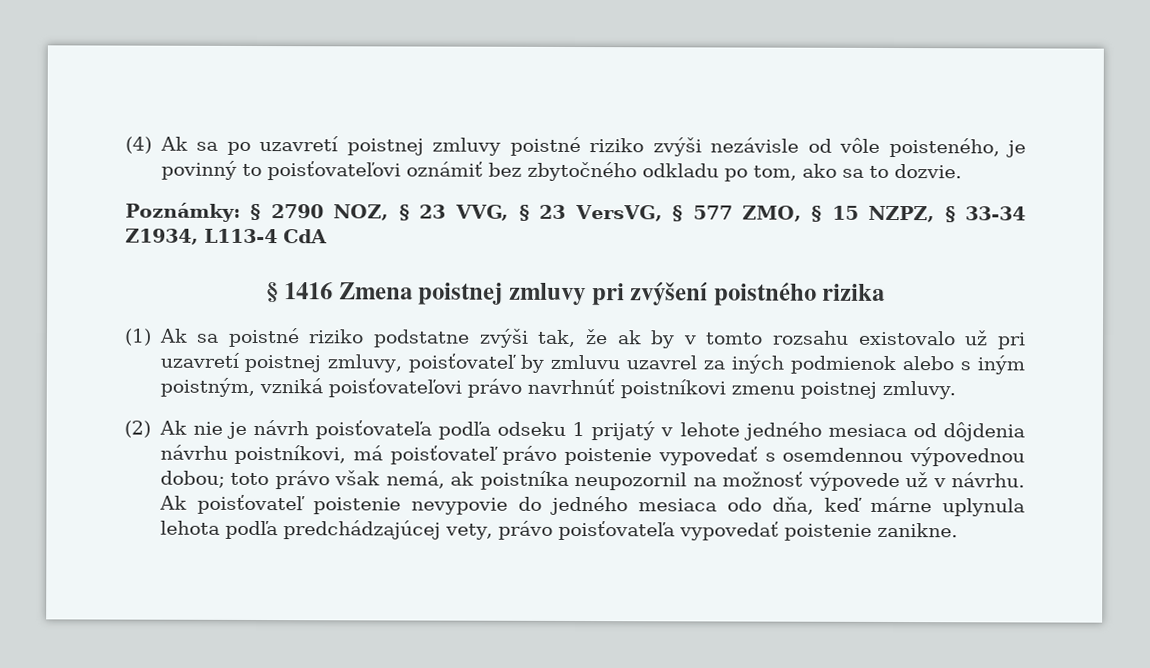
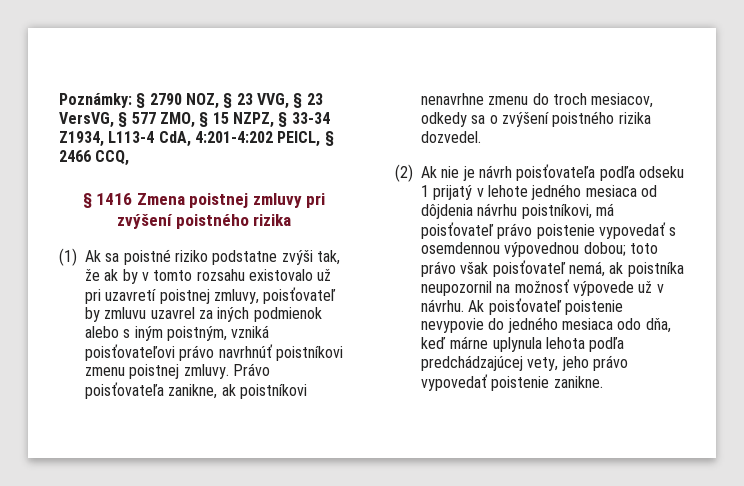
- (4) Ak sa po uzavretí poistnej zmluvy poistné riziko zvýši nezávisle od vôle poisteného, je povinný to poisťovateľovi oznámiť bez zbytočného odkladu po tom, ako sa to dozvie.
- Poznámky: § 2790 NOZ, § 23 VVG, § 23 VersVG, § 577 ZMO, § 15 NZPZ, § 33-34 Z1934, L113-4 CdA
+ Poznámky: § 2790 NOZ, § 23 VVG, § 23 VersVG, § 577 ZMO, § 15 NZPZ, § 33-34 Z1934, L113-4 CdA, 4:201-4:202 PEICL, § 2466 CCQ,
+ Právo poisťovateľa zanikne, ak poistníkovi nenavrhne zmenu do troch mesiacov, odkedy sa o zvýšení poistného rizika dozvedel.
- (2) Ak nie je návrh poisťovateľa podľa odseku 1 prijatý v lehote jedného mesiaca od dôjdenia návrhu poistníkovi, má poisťovateľ právo poistenie vypovedať s osemdennou výpovednou dobou; toto právo však nemá, ak poistníka neupozornil na možnosť výpovede už v návrhu.
+ (2) Ak nie je návrh poisťovateľa podľa odseku 1 prijatý v lehote jedného mesiaca od dôjdenia návrhu poistníkovi, má poisťovateľ právo poistenie vypovedať s osemdennou výpovednou dobou; toto právo však poisťovateľ nemá, ak poistníka neupozornil na možnosť výpovede už v návrhu.
- Ak poisťovateľ poistenie nevypovie do jedného mesiaca odo dňa, keď márne uplynula lehota podľa predchádzajúcej vety, právo poisťovateľa vypovedať poistenie zanikne.
+ Ak poisťovateľ poistenie nevypovie do jedného mesiaca odo dňa, keď márne uplynula lehota podľa predchádzajúcej vety, jeho právo vypovedať poistenie zanikne.

